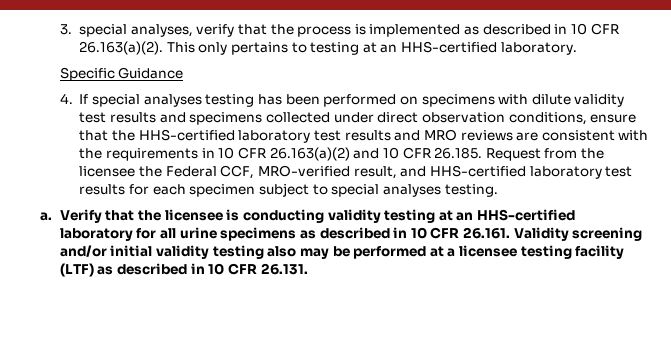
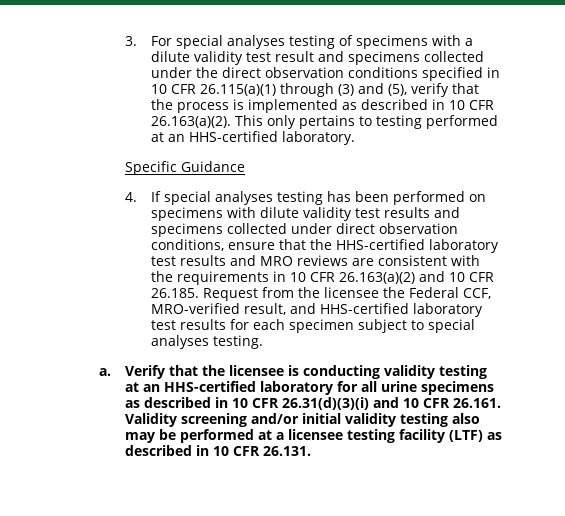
- 3. special analyses, verify that the process is implemented as described in 10 CFR 26.163(a)(2). This only pertains to testing at an HHS-certified laboratory.
+ 3. For special analyses testing of specimens with a dilute validity test result and specimens collected under the direct observation conditions specified in 10 CFR 26.115(a)(1) through (3) and (5), verify that the process is implemented as described in 10 CFR 26.163(a)(2). This only pertains to testing performed at an HHS-certified laboratory.
- Verify that the licensee is conducting validity testing at an HHS-certified laboratory for all urine specimens as described in 10 CFR 26.161. Validity screening and/or initial validity testing also may be performed at a licensee testing facility (LTF) as described in 10 CFR 26.131.
+ Verify that the licensee is conducting validity testing at an HHS-certified laboratory for all urine specimens as described in 10 CFR 26.31(d)(3)(i) and 10 CFR 26.161. Validity screening and/or initial validity testing also may be performed at a licensee testing facility (LTF) as described in 10 CFR 26.131.

